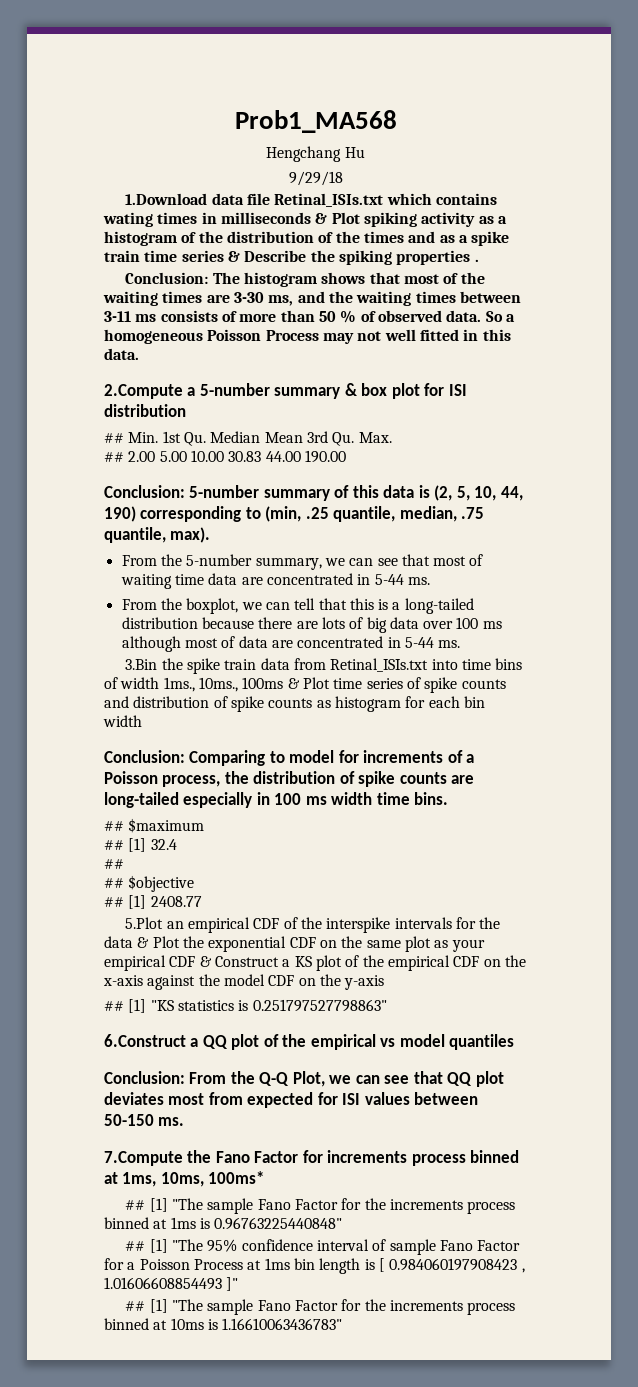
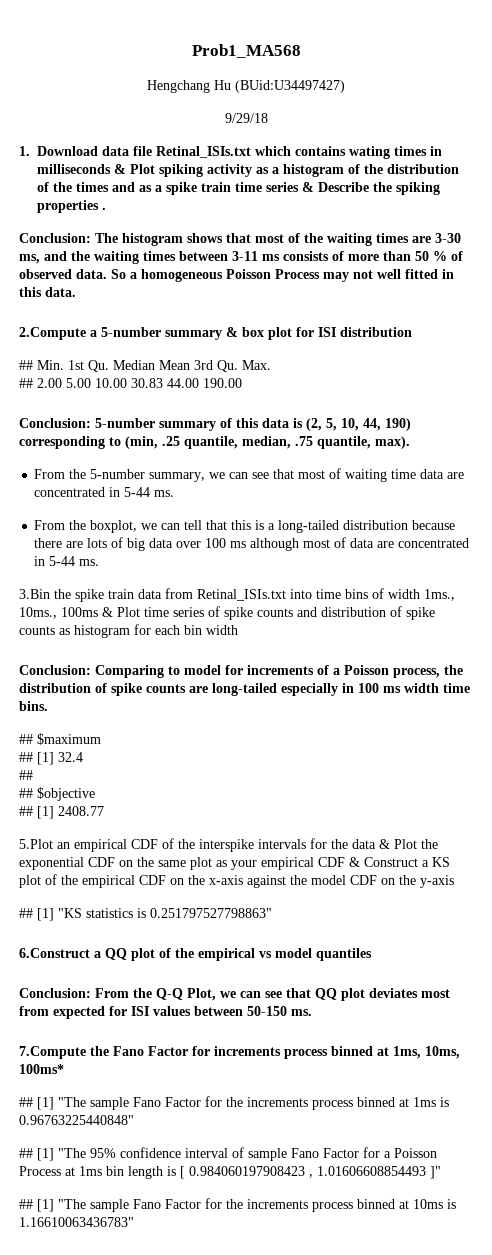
- Hengchang Hu
+ Hengchang Hu (BUid:U34497427)
- 1.Download data file Retinal_ISIs.txt which contains wating times in milliseconds & Plot spiking activity as a histogram of the distribution of the times and as a spike train time series & Describe the spiking properties .
+ 1. Download data file Retinal_ISIs.txt which contains wating times in milliseconds & Plot spiking activity as a histogram of the distribution of the times and as a spike train time series & Describe the spiking properties .

